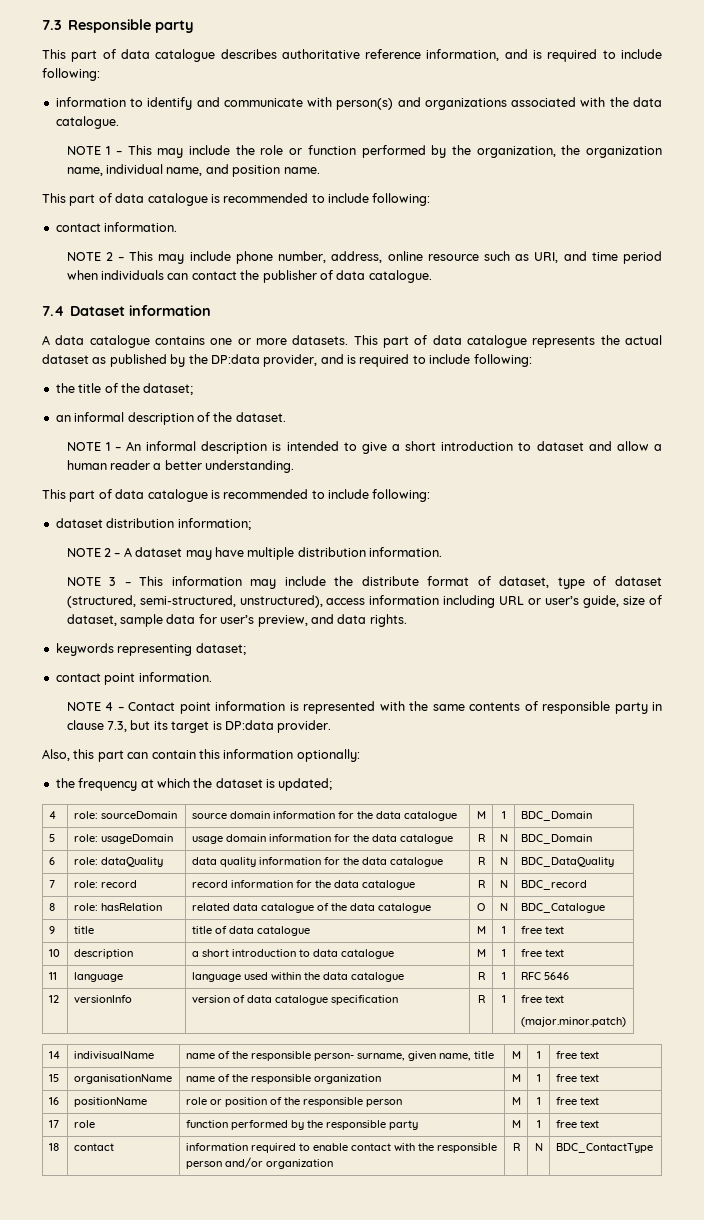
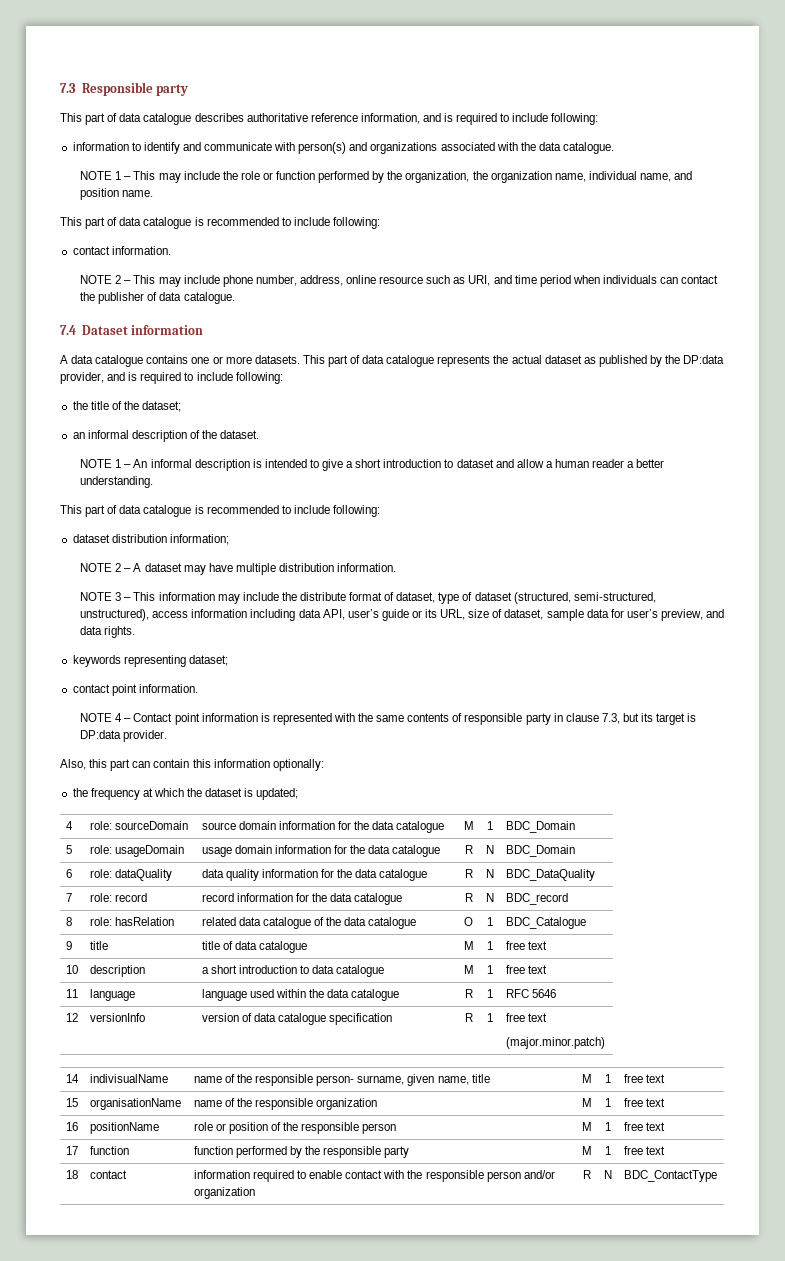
- NOTE 3 – This information may include the distribute format of dataset, type of dataset (structured, semi-structured, unstructured), access information including URL or user’s guide, size of dataset, sample data for user’s preview, and data rights.
+ NOTE 3 – This information may include the distribute format of dataset, type of dataset (structured, semi-structured, unstructured), access information including data API, user’s guide or its URL, size of dataset, sample data for user’s preview, and data rights.
- 8 | role: hasRelation | related data catalogue of the data catalogue | O | N | BDC_Catalogue
+ 8 | role: hasRelation | related data catalogue of the data catalogue | O | 1 | BDC_Catalogue
- 17 | role | function performed by the responsible party | M | 1 | free text
+ 17 | function | function performed by the responsible party | M | 1 | free text

